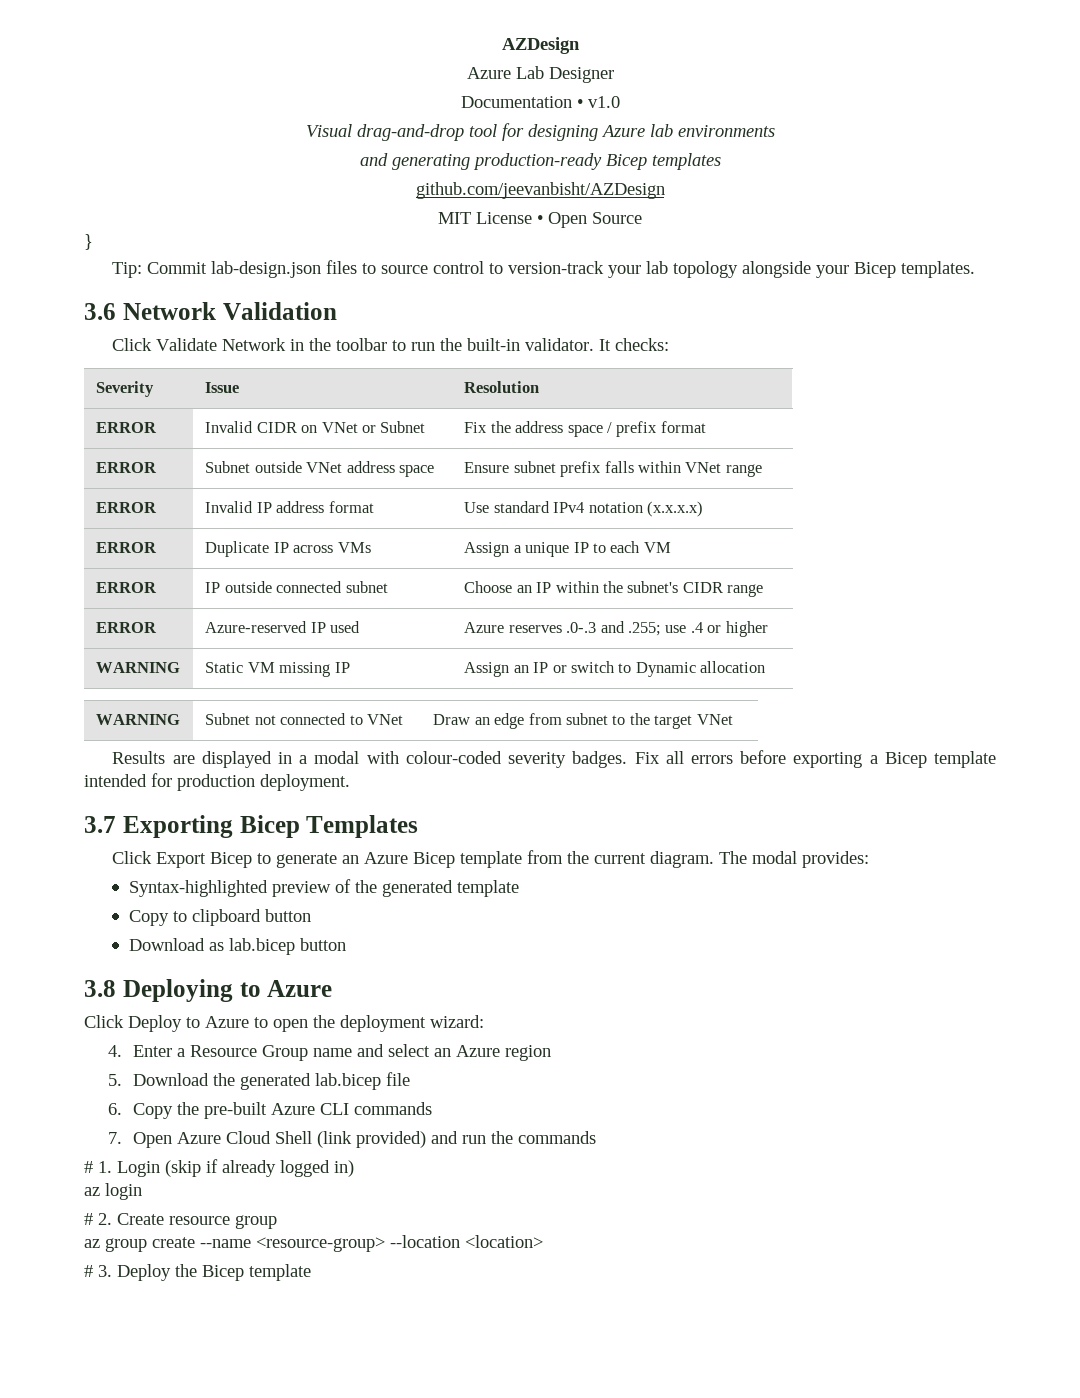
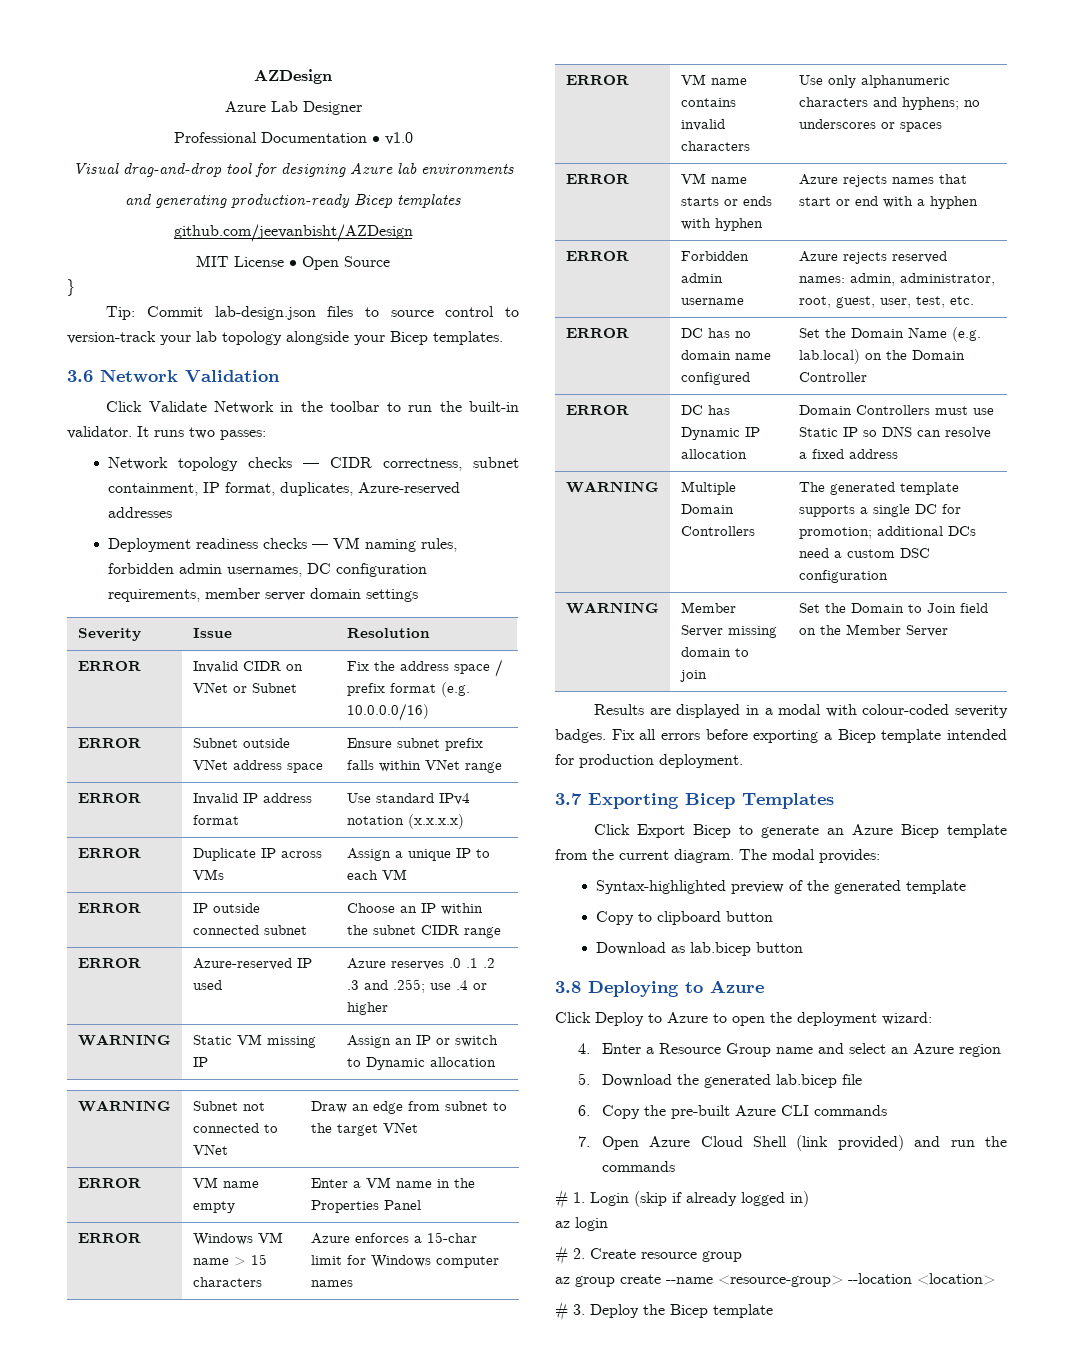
- Documentation • v1.0
+ Professional Documentation • v1.0
- It checks:
+ It runs two passes:
+ Network topology checks — CIDR correctness, subnet containment, IP format, duplicates, Azure-reserved addresses
+ Deployment readiness checks — VM naming rules, forbidden admin usernames, DC configuration requirements, member server domain settings
- ERROR | Invalid CIDR on VNet or Subnet | Fix the address space / prefix format
+ ERROR | Invalid CIDR on VNet or Subnet | Fix the address space / prefix format (e.g. 10.0.0.0/16)
- ERROR | IP outside connected subnet | Choose an IP within the subnet's CIDR range
+ ERROR | IP outside connected subnet | Choose an IP within the subnet CIDR range
- ERROR | Azure-reserved IP used | Azure reserves .0-.3 and .255; use .4 or higher
+ ERROR | Azure-reserved IP used | Azure reserves .0 .1 .2 .3 and .255; use .4 or higher
+ ERROR | VM name empty | Enter a VM name in the Properties Panel
+ ERROR | Windows VM name > 15 characters | Azure enforces a 15-char limit for Windows computer names
+ ERROR | VM name contains invalid characters | Use only alphanumeric characters and hyphens; no underscores or spaces
+ ERROR | VM name starts or ends with hyphen | Azure rejects names that start or end with a hyphen
+ ERROR | Forbidden admin username | Azure rejects reserved names: admin, administrator, root, guest, user, test, etc.
+ ERROR | DC has no domain name configured | Set the Domain Name (e.g. lab.local) on the Domain Controller
+ ERROR | DC has Dynamic IP allocation | Domain Controllers must use Static IP so DNS can resolve a fixed address
+ WARNING | Multiple Domain Controllers | The generated template supports a single DC for promotion; additional DCs need a custom DSC configuration
+ WARNING | Member Server missing domain to join | Set the Domain to Join field on the Member Server

